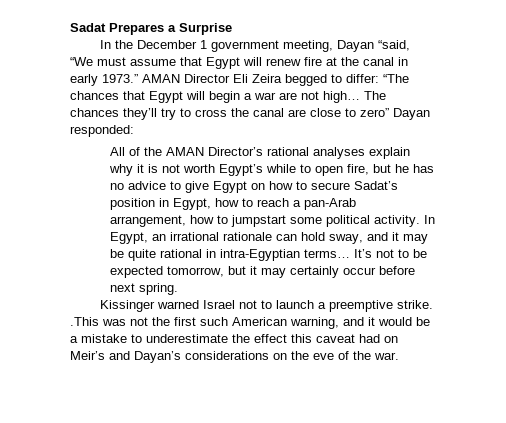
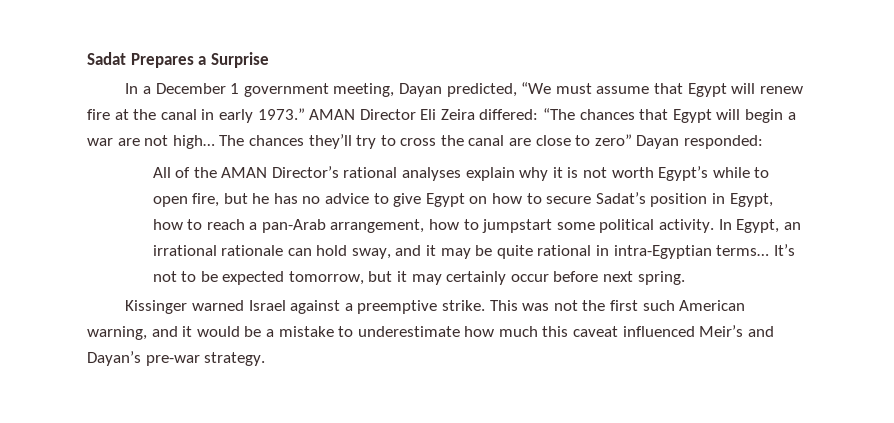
- In the December 1 government meeting, Dayan “said, “We must assume that Egypt will renew fire at the canal in early 1973.”
+ In a December 1 government meeting, Dayan predicted, “We must assume that Egypt will renew fire at the canal in early 1973.”
- AMAN Director Eli Zeira begged to differ: “The chances that Egypt will begin a war are not high…
+ AMAN Director Eli Zeira differed: “The chances that Egypt will begin a war are not high…
- Kissinger warned Israel not to launch a preemptive strike. .This was not the first such American warning, and it would be a mistake to underestimate the effect this caveat had on Meir’s and Dayan’s considerations on the eve of the war.
+ Kissinger warned Israel against a preemptive strike. This was not the first such American warning, and it would be a mistake to underestimate how much this caveat influenced Meir’s and Dayan’s pre-war strategy.

